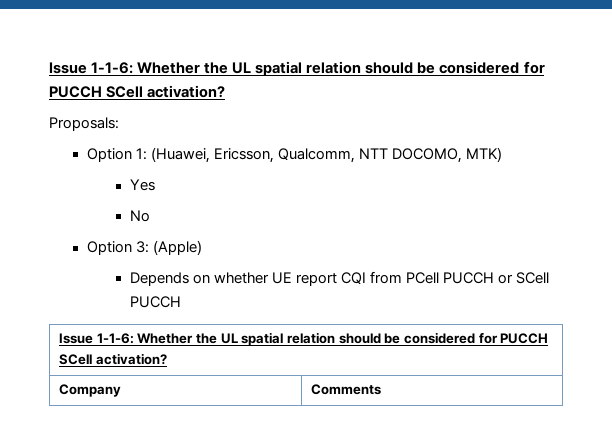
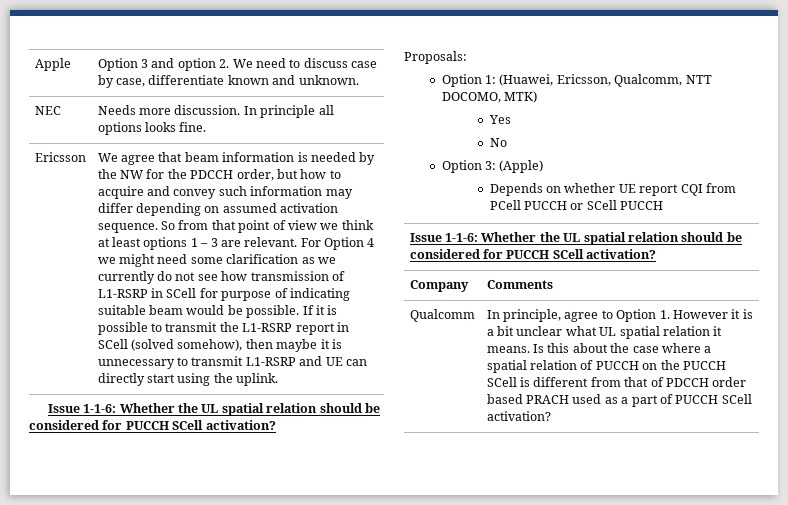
+ Apple | Option 3 and option 2. We need to discuss case by case, differentiate known and unknown.
+ NEC | Needs more discussion. In principle all options looks fine.
+ Ericsson | We agree that beam information is needed by the NW for the PDCCH order, but how to acquire and convey such information may differ depending on assumed activation sequence. So from that point of view we think at least options 1 – 3 are relevant. For Option 4 we might need some clarification as we currently do not see how transmission of L1-RSRP in SCell for purpose of indicating suitable beam would be possible. If it is possible to transmit the L1-RSRP report in SCell (solved somehow), then maybe it is unnecessary to transmit L1-RSRP and UE can directly start using the uplink.
+ Qualcomm | In principle, agree to Option 1. However it is a bit unclear what UL spatial relation it means. Is this about the case where a spatial relation of PUCCH on the PUCCH SCell is different from that of PDCCH order based PRACH used as a part of PUCCH SCell activation?

